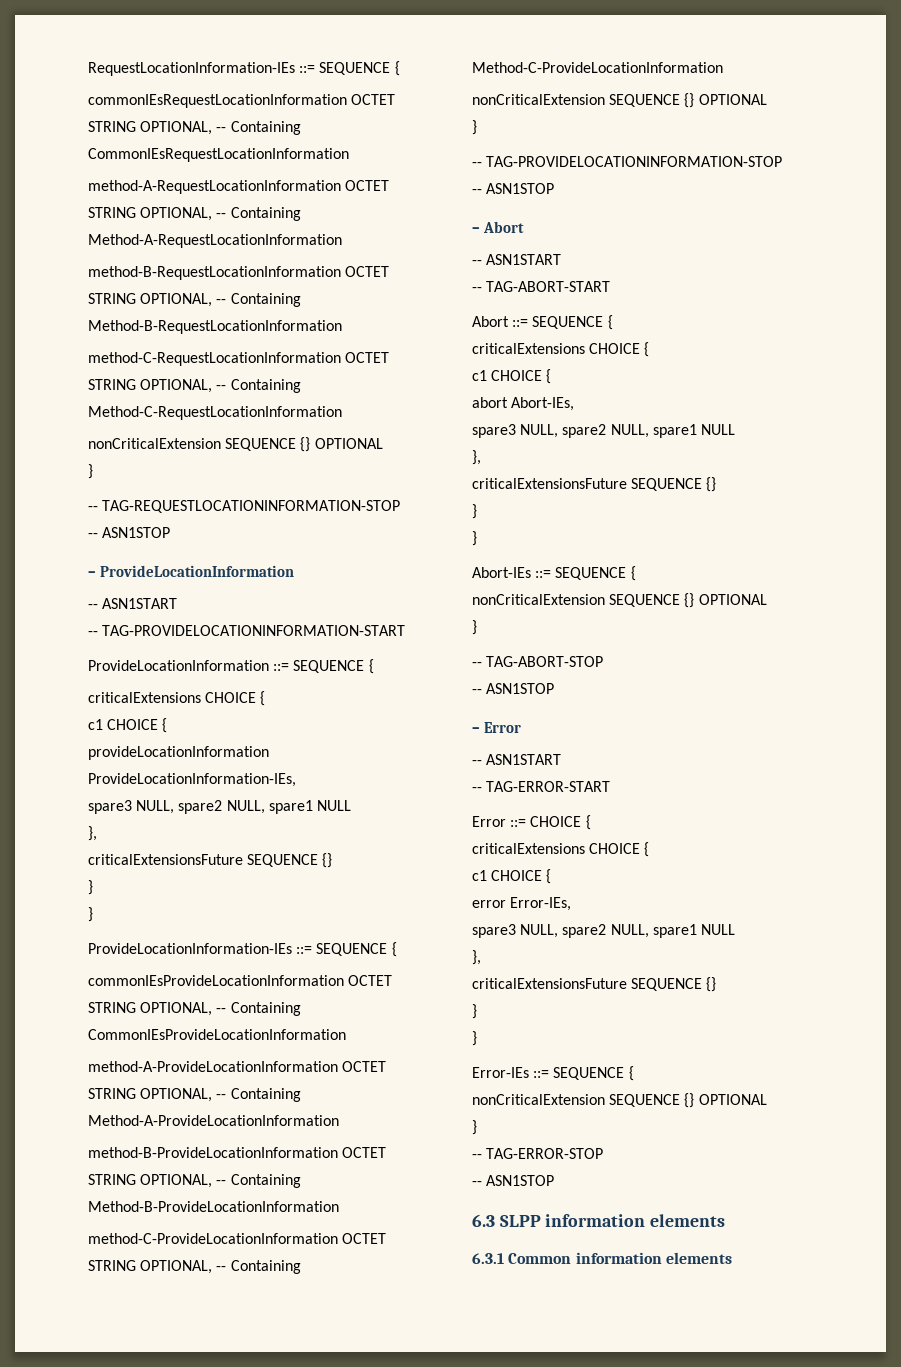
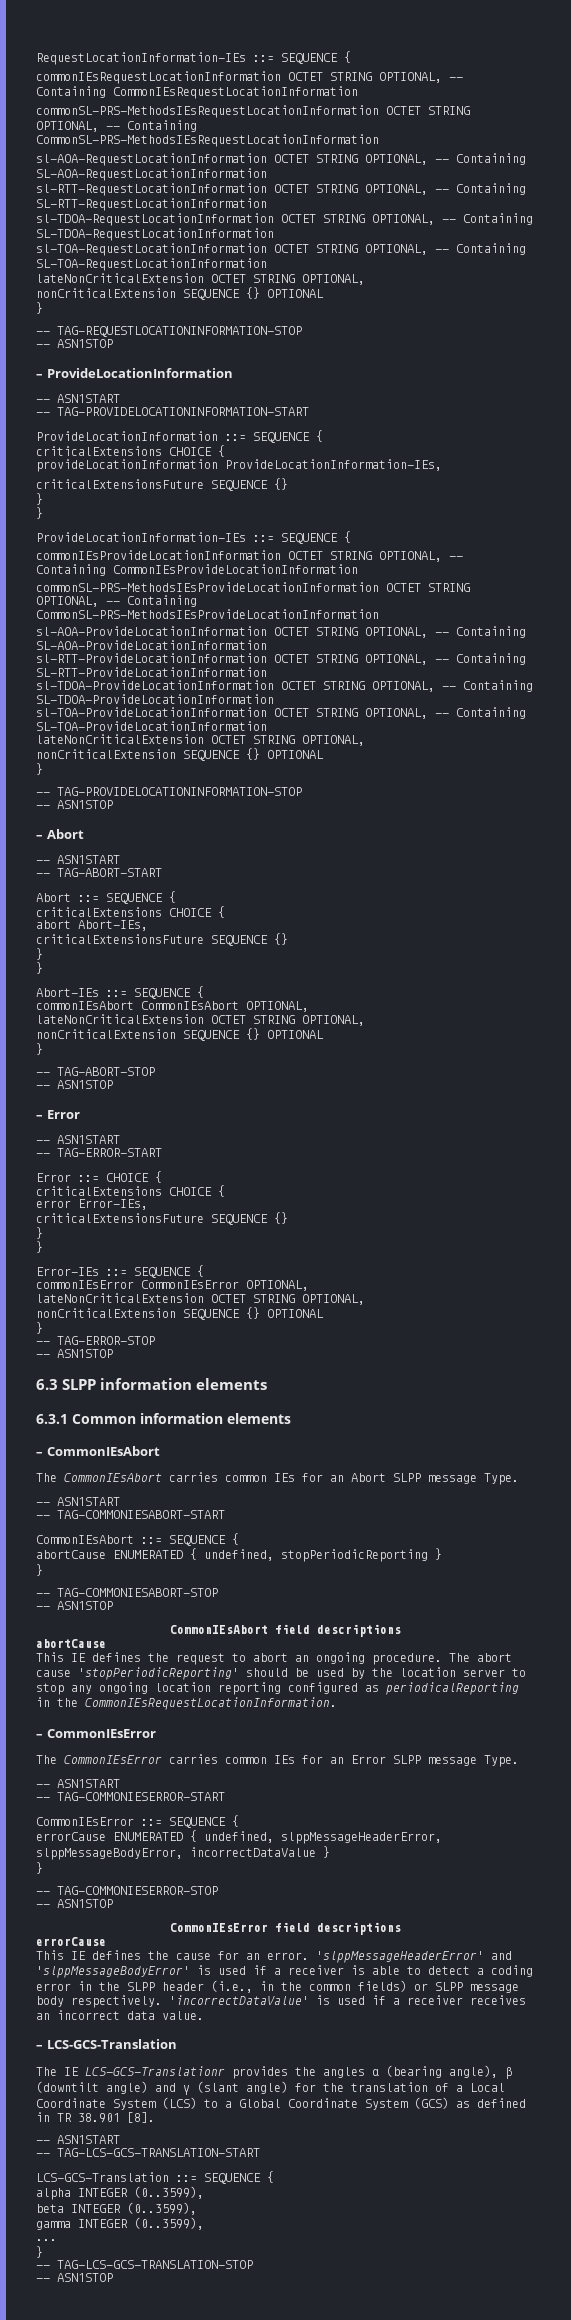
- method-A-RequestLocationInformation OCTET STRING OPTIONAL, -- Containing Method-A-RequestLocationInformation
- method-B-RequestLocationInformation OCTET STRING OPTIONAL, -- Containing Method-B-RequestLocationInformation
- method-C-RequestLocationInformation OCTET STRING OPTIONAL, -- Containing Method-C-RequestLocationInformation
+ commonSL-PRS-MethodsIEsRequestLocationInformation OCTET STRING OPTIONAL, -- Containing CommonSL-PRS-MethodsIEsRequestLocationInformation
+ sl-AOA-RequestLocationInformation OCTET STRING OPTIONAL, -- Containing SL-AOA-RequestLocationInformation
+ sl-RTT-RequestLocationInformation OCTET STRING OPTIONAL, -- Containing SL-RTT-RequestLocationInformation
+ sl-TDOA-RequestLocationInformation OCTET STRING OPTIONAL, -- Containing SL-TDOA-RequestLocationInformation
+ sl-TOA-RequestLocationInformation OCTET STRING OPTIONAL, -- Containing SL-TOA-RequestLocationInformation
+ lateNonCriticalExtension OCTET STRING OPTIONAL,
  ProvideLocationInformation ::= SEQUENCE {
  criticalExtensions CHOICE {
- c1 CHOICE {
  provideLocationInformation ProvideLocationInformation-IEs,
- spare3 NULL, spare2 NULL, spare1 NULL
- },
- method-A-ProvideLocationInformation OCTET STRING OPTIONAL, -- Containing Method-A-ProvideLocationInformation
- method-B-ProvideLocationInformation OCTET STRING OPTIONAL, -- Containing Method-B-ProvideLocationInformation
- method-C-ProvideLocationInformation OCTET STRING OPTIONAL, -- Containing Method-C-ProvideLocationInformation
+ commonSL-PRS-MethodsIEsProvideLocationInformation OCTET STRING OPTIONAL, -- Containing CommonSL-PRS-MethodsIEsProvideLocationInformation
+ sl-AOA-ProvideLocationInformation OCTET STRING OPTIONAL, -- Containing SL-AOA-ProvideLocationInformation
+ sl-RTT-ProvideLocationInformation OCTET STRING OPTIONAL, -- Containing SL-RTT-ProvideLocationInformation
+ sl-TDOA-ProvideLocationInformation OCTET STRING OPTIONAL, -- Containing SL-TDOA-ProvideLocationInformation
+ sl-TOA-ProvideLocationInformation OCTET STRING OPTIONAL, -- Containing SL-TOA-ProvideLocationInformation
+ lateNonCriticalExtension OCTET STRING OPTIONAL,
  Abort ::= SEQUENCE {
  criticalExtensions CHOICE {
- c1 CHOICE {
  abort Abort-IEs,
- spare3 NULL, spare2 NULL, spare1 NULL
- },
+ commonIEsAbort CommonIEsAbort OPTIONAL,
+ lateNonCriticalExtension OCTET STRING OPTIONAL,
  Error ::= CHOICE {
  criticalExtensions CHOICE {
- c1 CHOICE {
  error Error-IEs,
- spare3 NULL, spare2 NULL, spare1 NULL
- },
+ commonIEsError CommonIEsError OPTIONAL,
+ lateNonCriticalExtension OCTET STRING OPTIONAL,
+ – CommonIEsAbort
+ The CommonIEsAbort carries common IEs for an Abort SLPP message Type.
+ -- ASN1START
+ -- TAG-COMMONIESABORT-START
+ CommonIEsAbort ::= SEQUENCE {
+ abortCause ENUMERATED { undefined, stopPeriodicReporting }
+ }
+ -- TAG-COMMONIESABORT-STOP
+ -- ASN1STOP
+ CommonIEsAbort field descriptions
+ abortCause
+ This IE defines the request to abort an ongoing procedure. The abort cause 'stopPeriodicReporting' should be used by the location server to stop any ongoing location reporting configured as periodicalReporting in the CommonIEsRequestLocationInformation.
+ – CommonIEsError
+ The CommonIEsError carries common IEs for an Error SLPP message Type.
+ -- ASN1START
+ -- TAG-COMMONIESERROR-START
+ CommonIEsError ::= SEQUENCE {
+ errorCause ENUMERATED { undefined, slppMessageHeaderError, slppMessageBodyError, incorrectDataValue }
+ }
+ -- TAG-COMMONIESERROR-STOP
+ -- ASN1STOP
+ CommonIEsError field descriptions
+ errorCause
+ This IE defines the cause for an error. 'slppMessageHeaderError' and 'slppMessageBodyError' is used if a receiver is able to detect a coding error in the SLPP header (i.e., in the common fields) or SLPP message body respectively. 'incorrectDataValue' is used if a receiver receives an incorrect data value.
+ – LCS-GCS-Translation
+ The IE LCS-GCS-Translationr provides the angles α (bearing angle), β (downtilt angle) and γ (slant angle) for the translation of a Local Coordinate System (LCS) to a Global Coordinate System (GCS) as defined in TR 38.901 [8].
+ -- ASN1START
+ -- TAG-LCS-GCS-TRANSLATION-START
+ LCS-GCS-Translation ::= SEQUENCE {
+ alpha INTEGER (0..3599),
+ beta INTEGER (0..3599),
+ gamma INTEGER (0..3599),
+ ...
+ }
+ -- TAG-LCS-GCS-TRANSLATION-STOP
+ -- ASN1STOP

